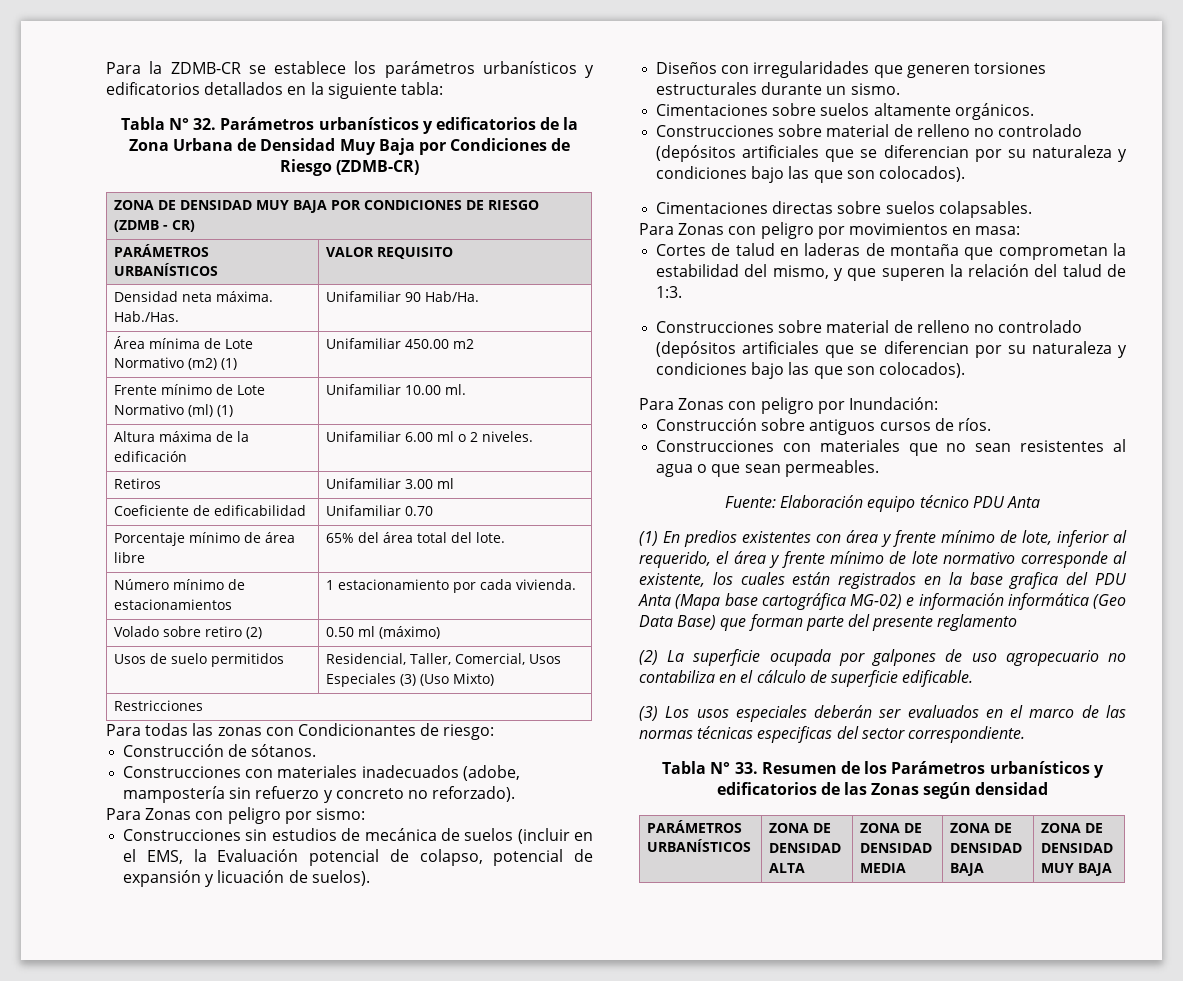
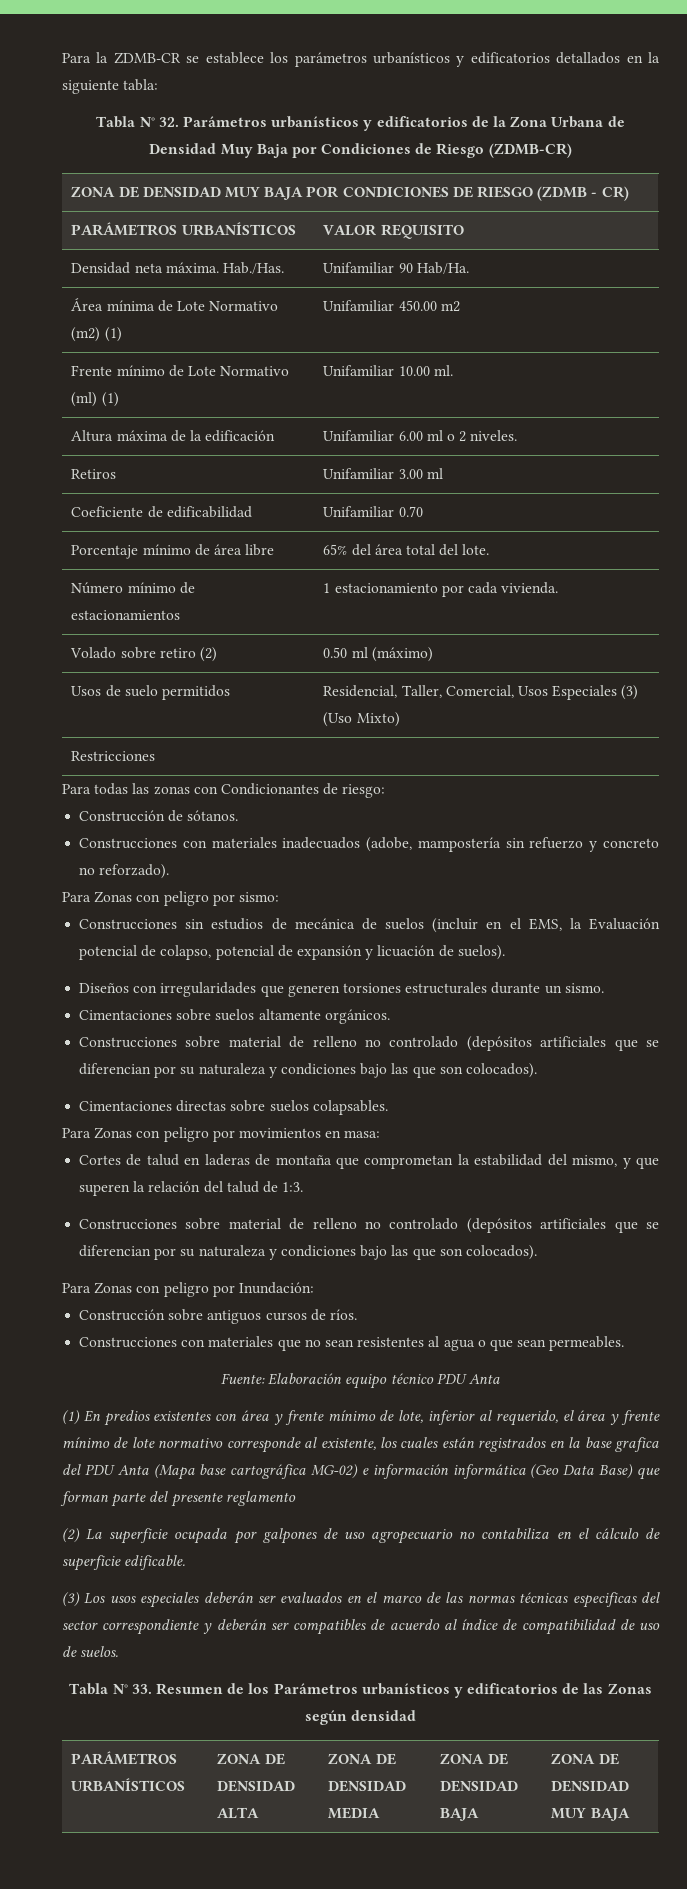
- (3) Los usos especiales deberán ser evaluados en el marco de las normas técnicas especificas del sector correspondiente.
+ (3) Los usos especiales deberán ser evaluados en el marco de las normas técnicas especificas del sector correspondiente y deberán ser compatibles de acuerdo al índice de compatibilidad de uso de suelos.

